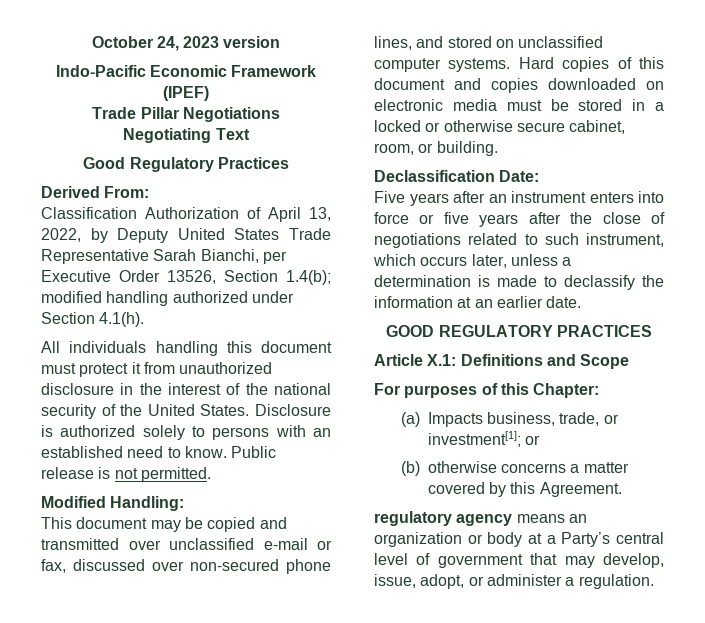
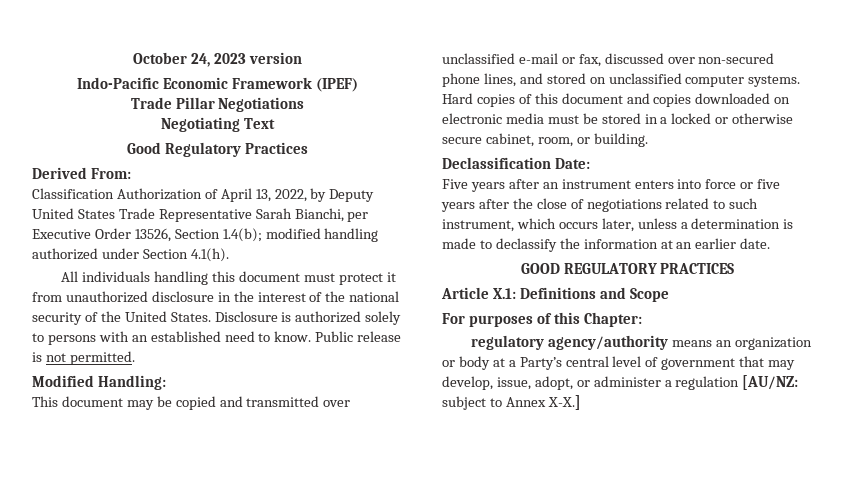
- (a) Impacts business, trade, or investment[1]; or
- (b) otherwise concerns a matter covered by this Agreement.
- regulatory agency means an organization or body at a Party’s central level of government that may develop, issue, adopt, or administer a regulation.
+ regulatory agency/authority means an organization or body at a Party’s central level of government that may develop, issue, adopt, or administer a regulation [AU/NZ: subject to Annex X-X.]

